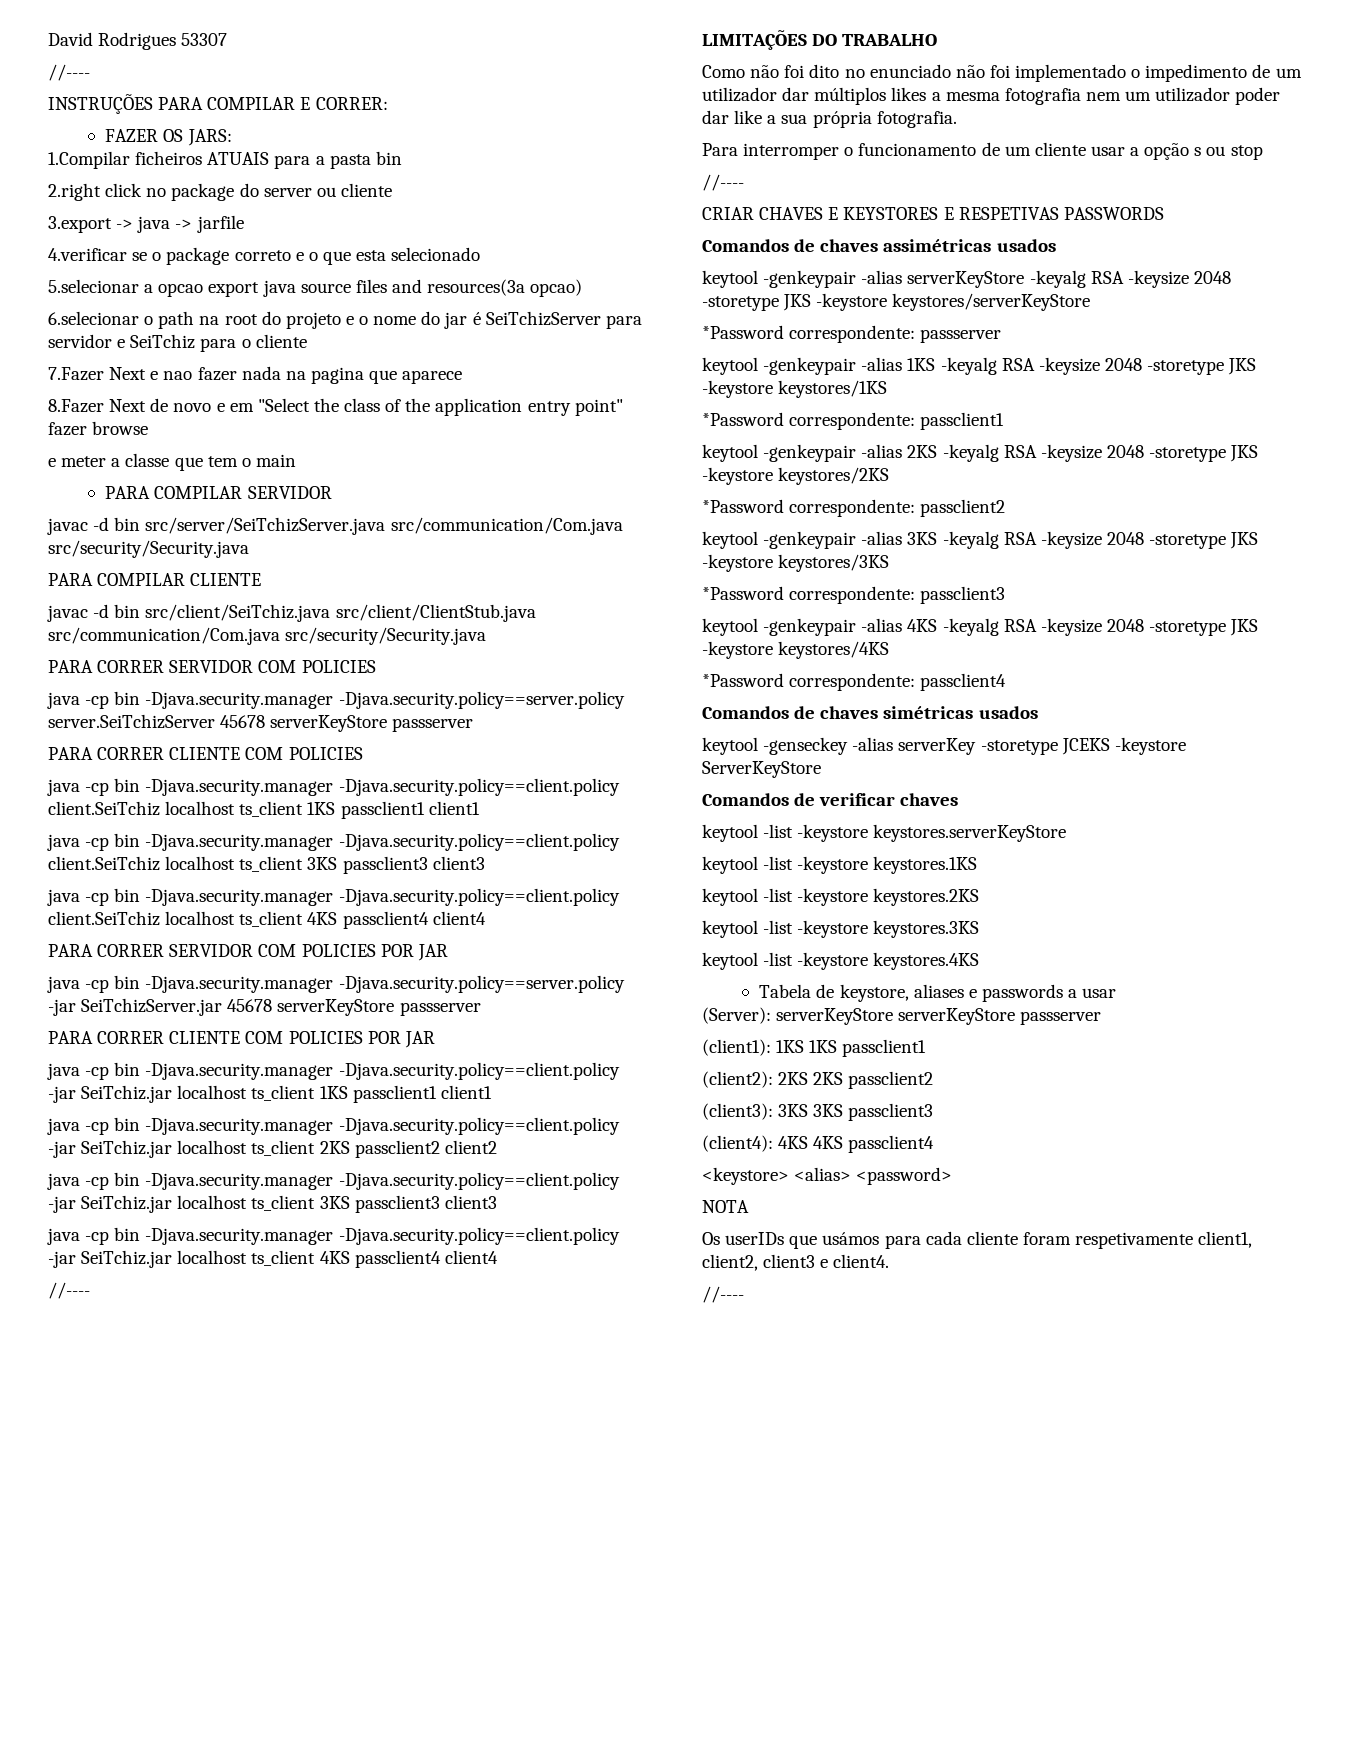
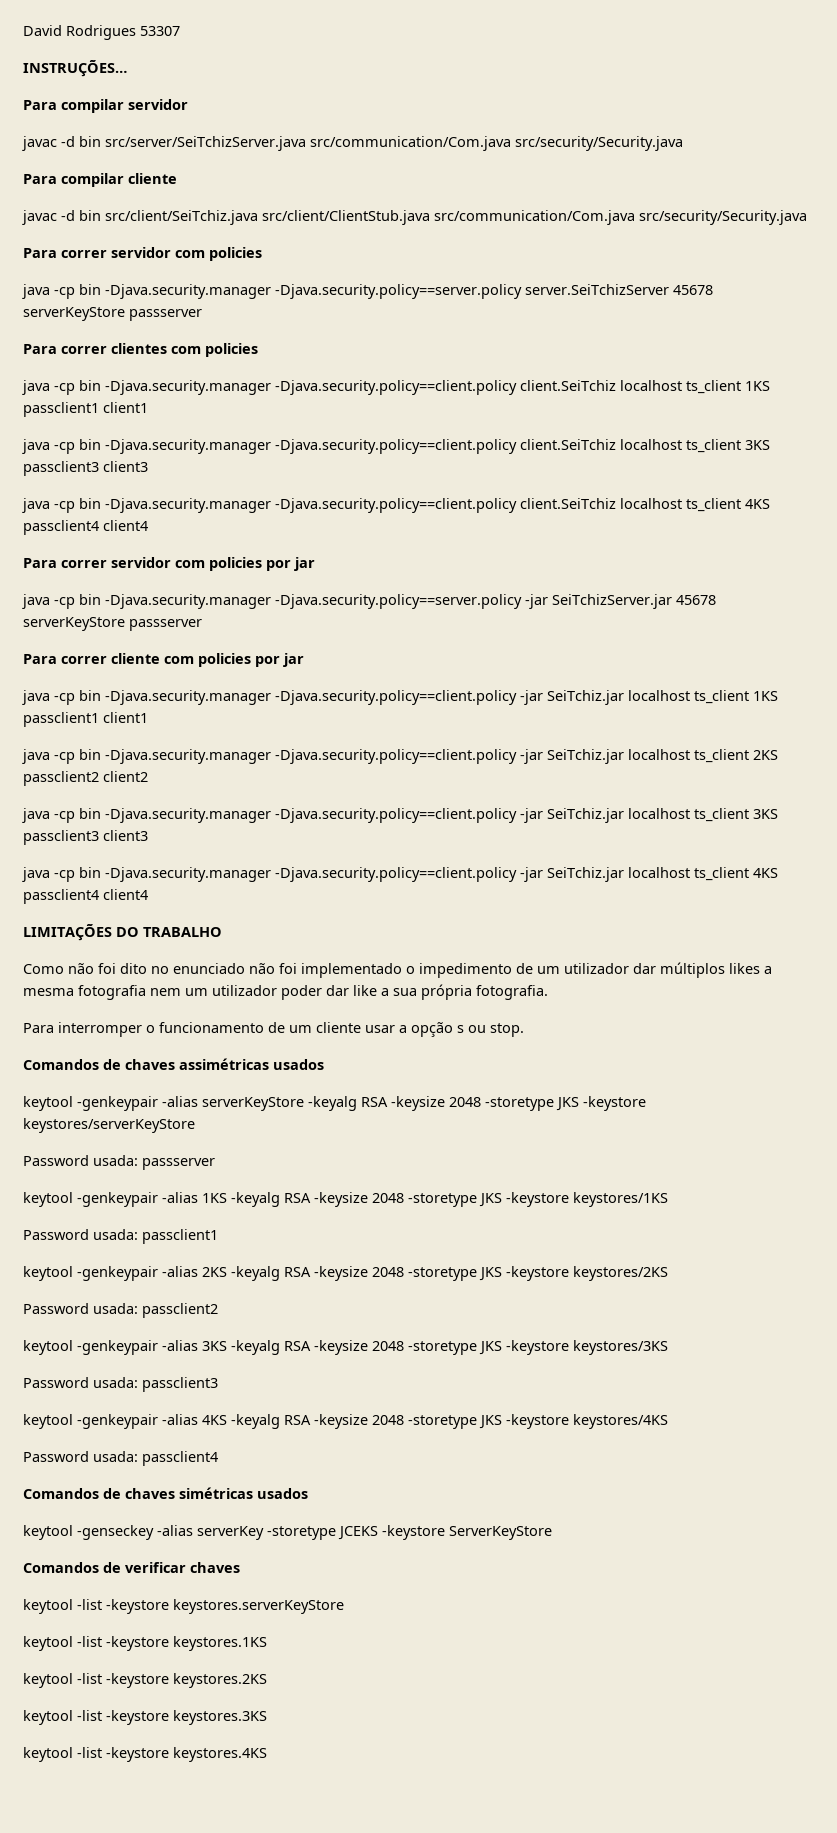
  David Rodrigues 53307
- //----
- INSTRUÇÕES PARA COMPILAR E CORRER:
- FAZER OS JARS:
- 1.Compilar ficheiros ATUAIS para a pasta bin
- 2.right click no package do server ou cliente
- 3.export -> java -> jarfile
- 4.verificar se o package correto e o que esta selecionado
- 5.selecionar a opcao export java source files and resources(3a opcao)
- 6.selecionar o path na root do projeto e o nome do jar é SeiTchizServer para servidor e SeiTchiz para o cliente
- 7.Fazer Next e nao fazer nada na pagina que aparece
- 8.Fazer Next de novo e em "Select the class of the application entry point" fazer browse
- e meter a classe que tem o main
- PARA COMPILAR SERVIDOR
+ INSTRUÇÕES…
+ Para compilar servidor
- PARA COMPILAR CLIENTE
+ Para compilar cliente
  javac -d bin src/client/SeiTchiz.java src/client/ClientStub.java src/communication/Com.java src/security/Security.java
- PARA CORRER SERVIDOR COM POLICIES
+ Para correr servidor com policies
  java -cp bin -Djava.security.manager -Djava.security.policy==server.policy server.SeiTchizServer 45678 serverKeyStore passserver
- PARA CORRER CLIENTE COM POLICIES
+ Para correr clientes com policies
- PARA CORRER SERVIDOR COM POLICIES POR JAR
+ Para correr servidor com policies por jar
- PARA CORRER CLIENTE COM POLICIES POR JAR
+ Para correr cliente com policies por jar
  java -cp bin -Djava.security.manager -Djava.security.policy==client.policy -jar SeiTchiz.jar localhost ts_client 4KS passclient4 client4
- //----
- Para interromper o funcionamento de um cliente usar a opção s ou stop
- //----
- CRIAR CHAVES E KEYSTORES E RESPETIVAS PASSWORDS
+ Para interromper o funcionamento de um cliente usar a opção s ou stop.
- *Password correspondente: passserver
+ Password usada: passserver
- *Password correspondente: passclient1
+ Password usada: passclient1
- *Password correspondente: passclient2
+ Password usada: passclient2
- *Password correspondente: passclient3
+ Password usada: passclient3
- *Password correspondente: passclient4
+ Password usada: passclient4
- Tabela de keystore, aliases e passwords a usar
- (Server): serverKeyStore serverKeyStore passserver
- (client1): 1KS 1KS passclient1
- (client2): 2KS 2KS passclient2
- (client3): 3KS 3KS passclient3
- (client4): 4KS 4KS passclient4
- <keystore> <alias> <password>
- NOTA
- Os userIDs que usámos para cada cliente foram respetivamente client1, client2, client3 e client4.
- //----

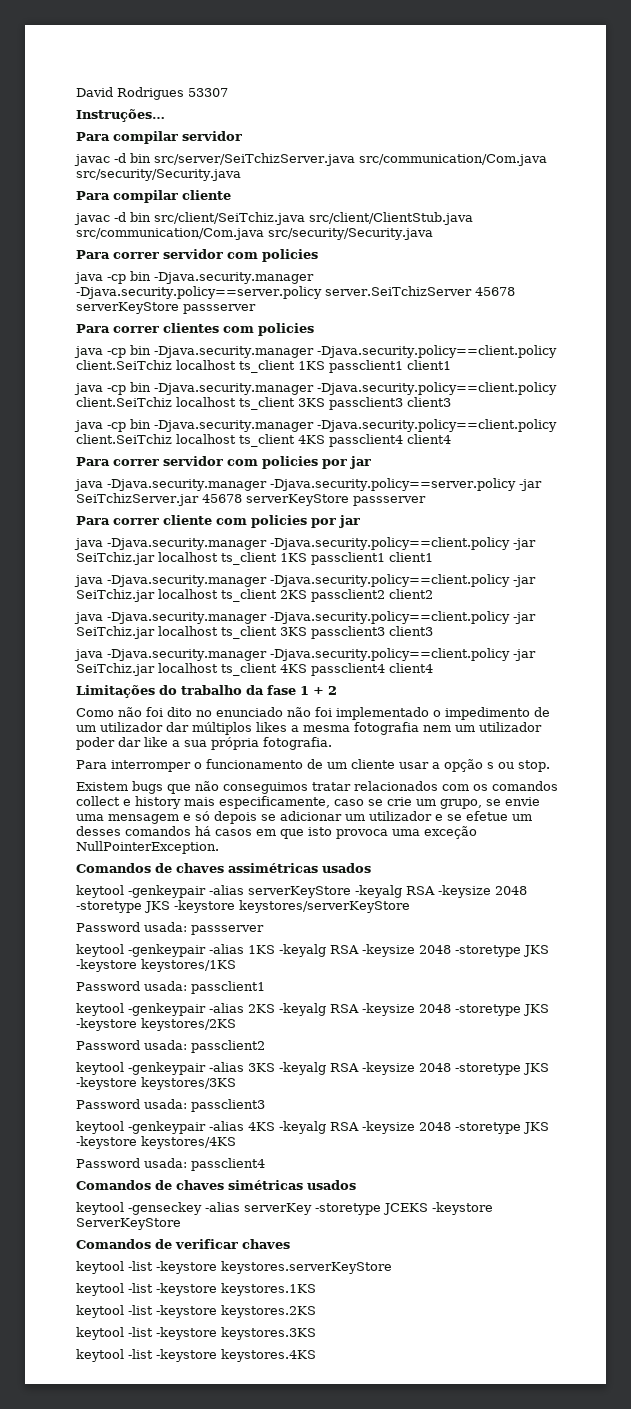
- INSTRUÇÕES…
+ Instruções…
- java -cp bin -Djava.security.manager -Djava.security.policy==server.policy -jar SeiTchizServer.jar 45678 serverKeyStore passserver
+ java -Djava.security.manager -Djava.security.policy==server.policy -jar SeiTchizServer.jar 45678 serverKeyStore passserver
- java -cp bin -Djava.security.manager -Djava.security.policy==client.policy -jar SeiTchiz.jar localhost ts_client 1KS passclient1 client1
+ java -Djava.security.manager -Djava.security.policy==client.policy -jar SeiTchiz.jar localhost ts_client 1KS passclient1 client1
- java -cp bin -Djava.security.manager -Djava.security.policy==client.policy -jar SeiTchiz.jar localhost ts_client 2KS passclient2 client2
+ java -Djava.security.manager -Djava.security.policy==client.policy -jar SeiTchiz.jar localhost ts_client 2KS passclient2 client2
- java -cp bin -Djava.security.manager -Djava.security.policy==client.policy -jar SeiTchiz.jar localhost ts_client 3KS passclient3 client3
+ java -Djava.security.manager -Djava.security.policy==client.policy -jar SeiTchiz.jar localhost ts_client 3KS passclient3 client3
- java -cp bin -Djava.security.manager -Djava.security.policy==client.policy -jar SeiTchiz.jar localhost ts_client 4KS passclient4 client4
+ java -Djava.security.manager -Djava.security.policy==client.policy -jar SeiTchiz.jar localhost ts_client 4KS passclient4 client4
- LIMITAÇÕES DO TRABALHO
+ Limitações do trabalho da fase 1 + 2
+ Existem bugs que não conseguimos tratar relacionados com os comandos collect e history mais especificamente, caso se crie um grupo, se envie uma mensagem e só depois se adicionar um utilizador e se efetue um desses comandos há casos em que isto provoca uma exceção NullPointerException.

